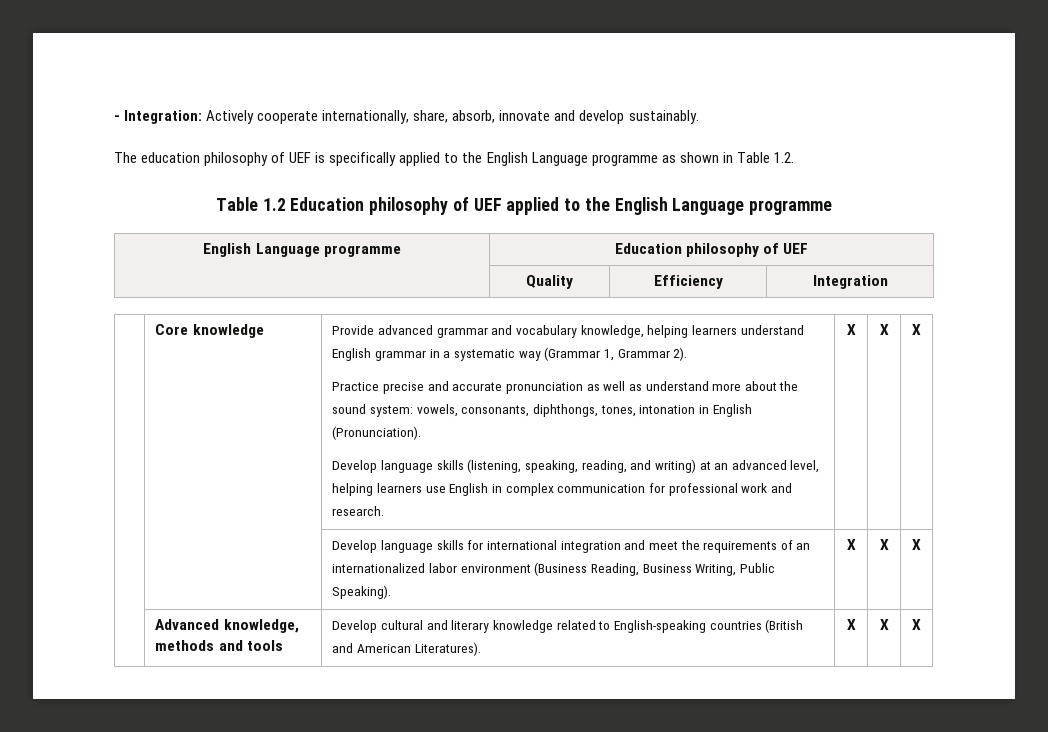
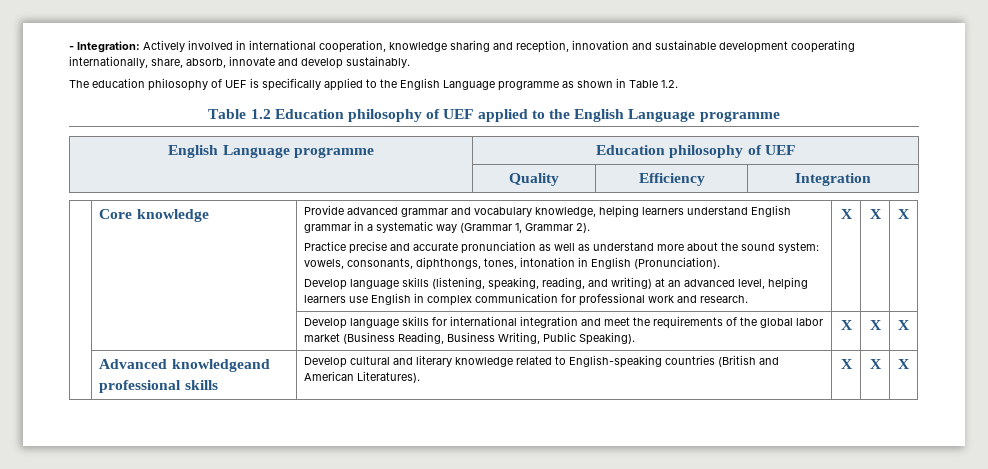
- - Integration: Actively cooperate internationally, share, absorb, innovate and develop sustainably.
+ - Integration: Actively involved in international cooperation, knowledge sharing and reception, innovation and sustainable development cooperating internationally, share, absorb, innovate and develop sustainably.
- | | Develop language skills for international integration and meet the requirements of an internationalized labor environment (Business Reading, Business Writing, Public Speaking). | X | X | X
+ | | Develop language skills for international integration and meet the requirements of the global labor market (Business Reading, Business Writing, Public Speaking). | X | X | X
- | Advanced knowledge, methods and tools | Develop cultural and literary knowledge related to English-speaking countries (British and American Literatures). | X | X | X
+ | Advanced knowledgeand professional skills | Develop cultural and literary knowledge related to English-speaking countries (British and American Literatures). | X | X | X

